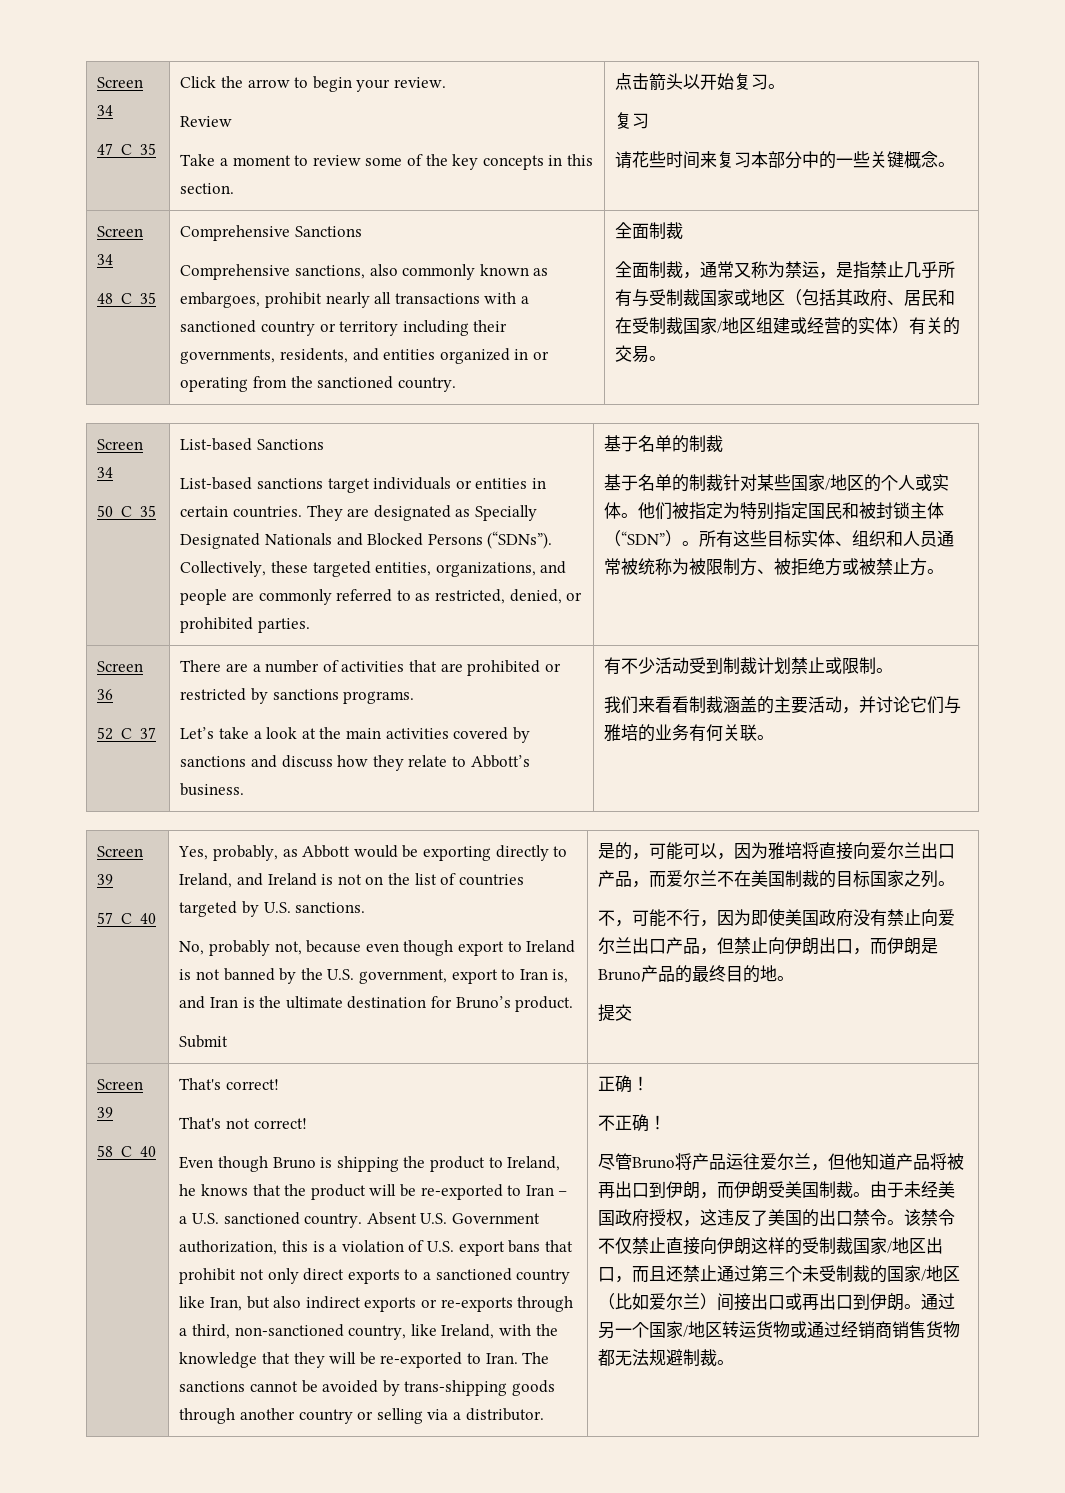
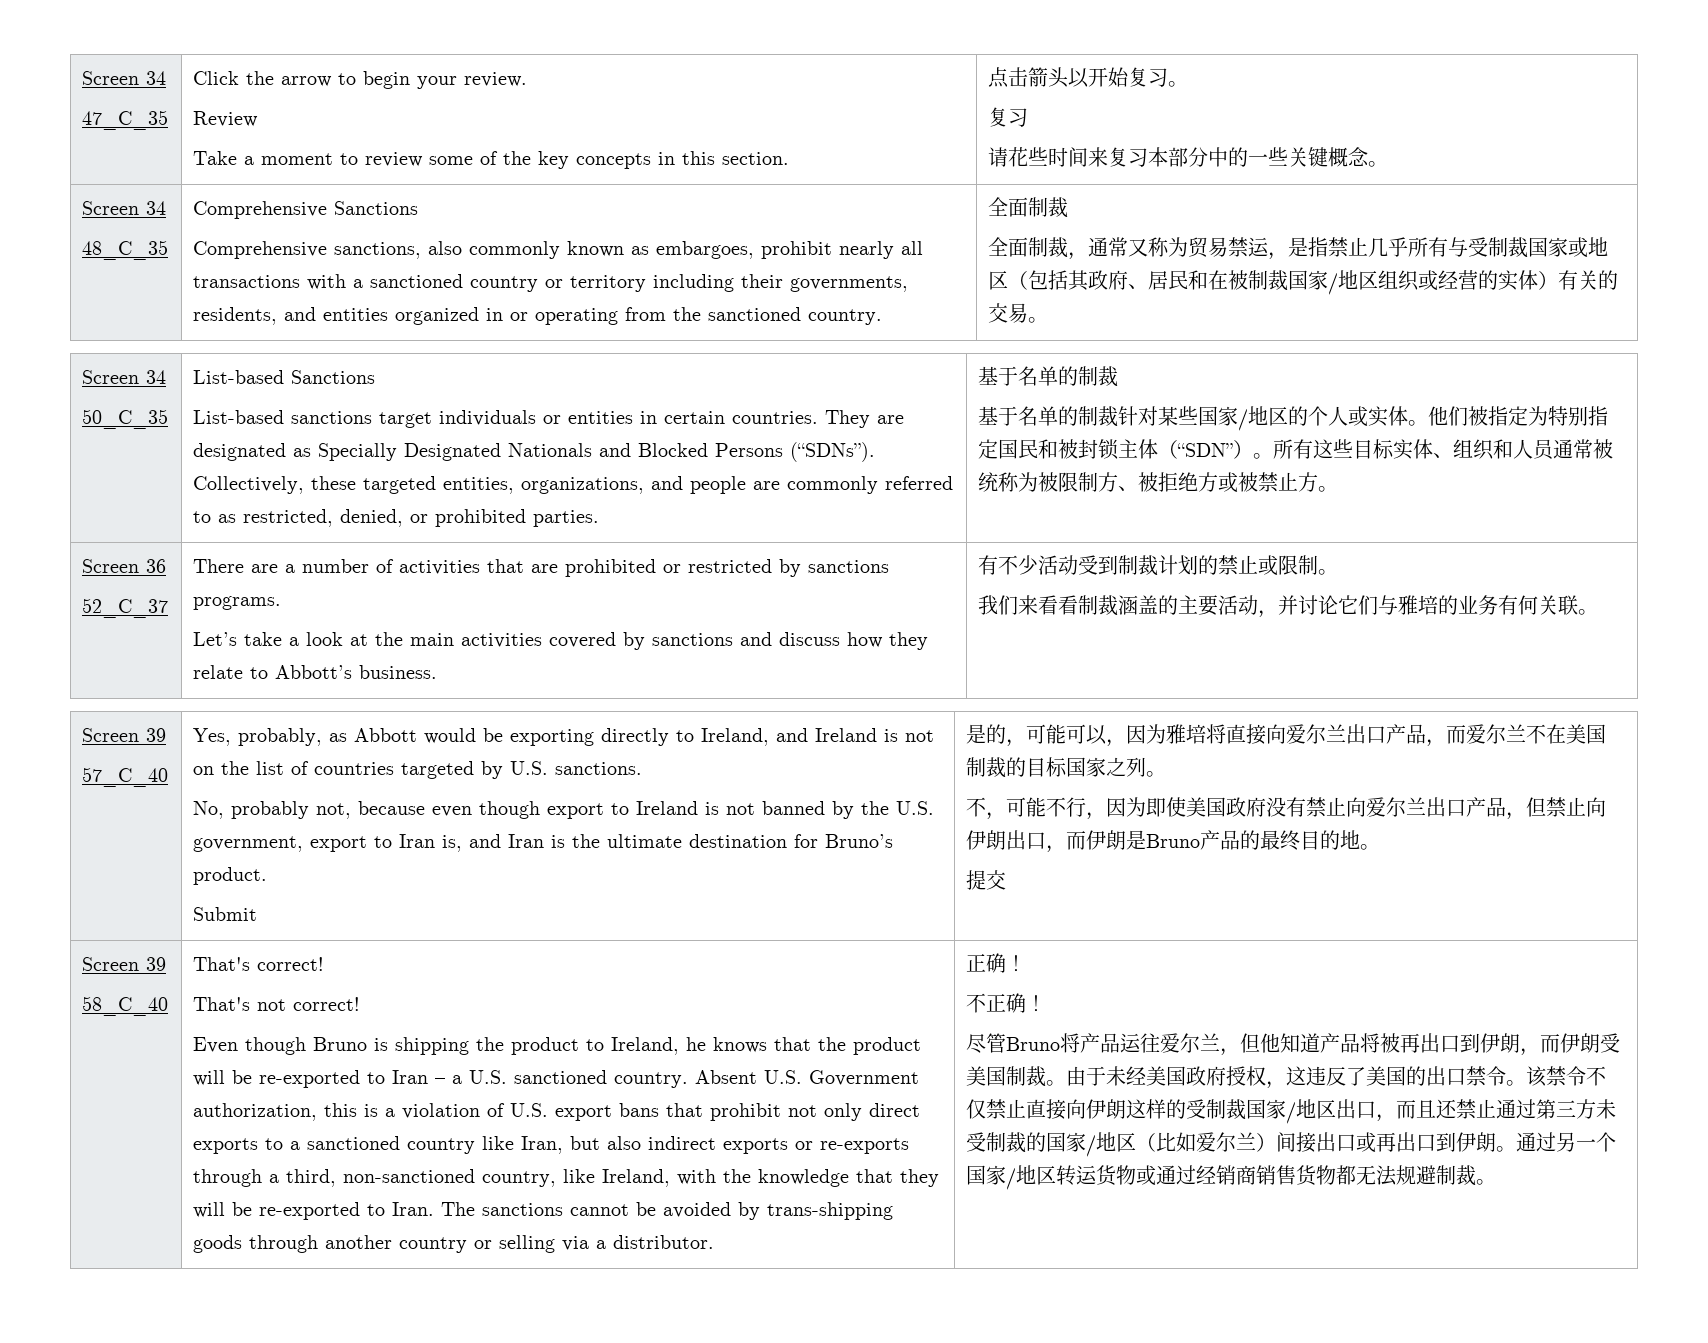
- 全面制裁，通常又称为禁运，是指禁止几乎所有与受制裁国家或地区（包括其政府、居民和在受制裁国家/地区组建或经营的实体）有关的交易。
+ 全面制裁，通常又称为贸易禁运，是指禁止几乎所有与受制裁国家或地区（包括其政府、居民和在被制裁国家/地区组织或经营的实体）有关的交易。
- 有不少活动受到制裁计划禁止或限制。
+ 有不少活动受到制裁计划的禁止或限制。
- 该禁令不仅禁止直接向伊朗这样的受制裁国家/地区出口，而且还禁止通过第三个未受制裁的国家/地区（比如爱尔兰）间接出口或再出口到伊朗。
+ 该禁令不仅禁止直接向伊朗这样的受制裁国家/地区出口，而且还禁止通过第三方未受制裁的国家/地区（比如爱尔兰）间接出口或再出口到伊朗。

